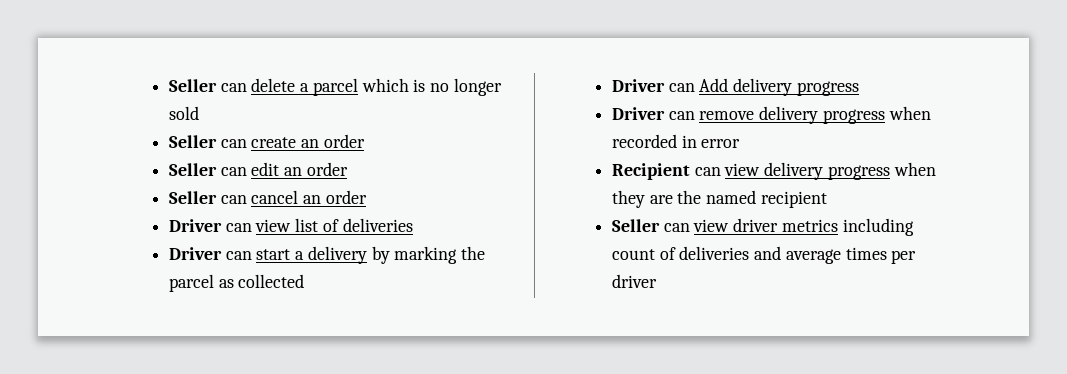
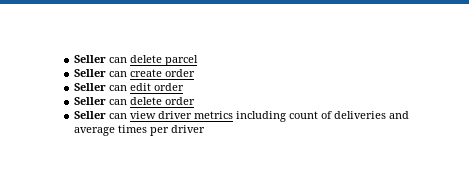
- Seller can delete a parcel which is no longer sold
+ Seller can delete parcel
- Seller can create an order
+ Seller can create order
- Seller can edit an order
- Seller can cancel an order
- Driver can view list of deliveries
- Driver can start a delivery by marking the parcel as collected
- Driver can Add delivery progress
- Driver can remove delivery progress when recorded in error
- Recipient can view delivery progress when they are the named recipient
+ Seller can edit order
+ Seller can delete order

